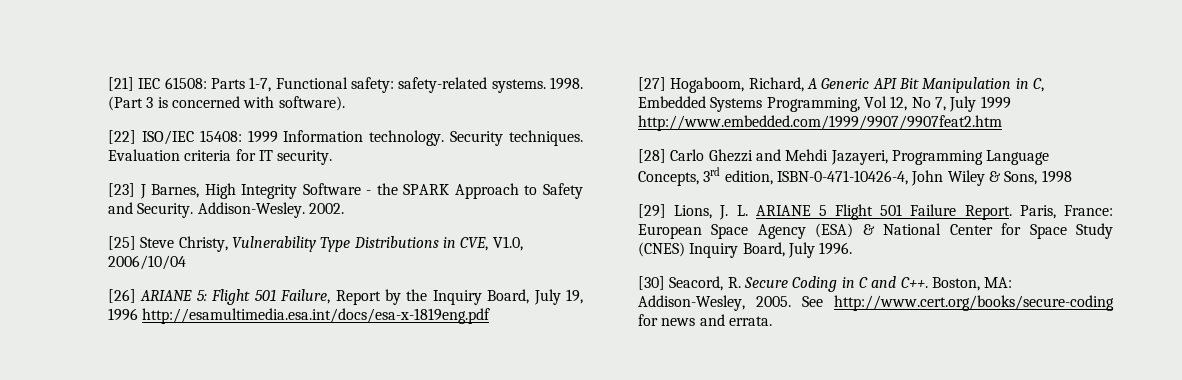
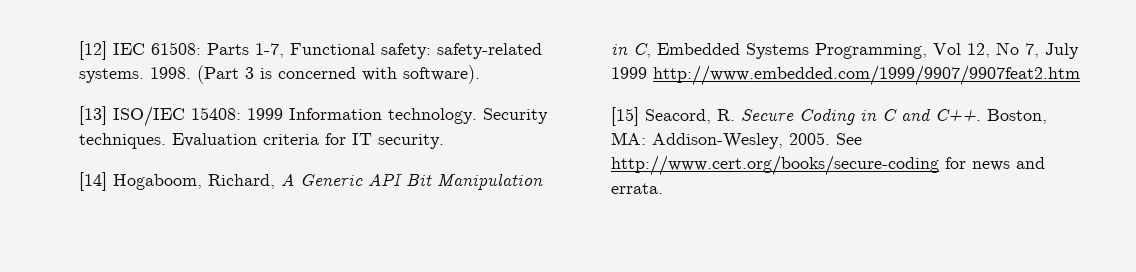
- [21] IEC 61508: Parts 1-7, Functional safety: safety-related systems.
+ [12] IEC 61508: Parts 1-7, Functional safety: safety-related systems.
- [22] ISO/IEC 15408: 1999 Information technology.
+ [13] ISO/IEC 15408: 1999 Information technology.
- [23] J Barnes, High Integrity Software - the SPARK Approach to Safety and Security. Addison-Wesley. 2002.
- [25] Steve Christy, Vulnerability Type Distributions in CVE, V1.0, 2006/10/04
- [26] ARIANE 5: Flight 501 Failure, Report by the Inquiry Board, July 19, 1996 http://esamultimedia.esa.int/docs/esa-x-1819eng.pdf
- [27] Hogaboom, Richard, A Generic API Bit Manipulation in C, Embedded Systems Programming, Vol 12, No 7, July 1999 http://www.embedded.com/1999/9907/9907feat2.htm
+ [14] Hogaboom, Richard, A Generic API Bit Manipulation in C, Embedded Systems Programming, Vol 12, No 7, July 1999 http://www.embedded.com/1999/9907/9907feat2.htm
- [28] Carlo Ghezzi and Mehdi Jazayeri, Programming Language Concepts, 3rd edition, ISBN-0-471-10426-4, John Wiley & Sons, 1998
- [29] Lions, J. L. ARIANE 5 Flight 501 Failure Report. Paris, France: European Space Agency (ESA) & National Center for Space Study (CNES) Inquiry Board, July 1996.
- [30] Seacord, R. Secure Coding in C and C++. Boston, MA: Addison-Wesley, 2005.
+ [15] Seacord, R. Secure Coding in C and C++. Boston, MA: Addison-Wesley, 2005.

